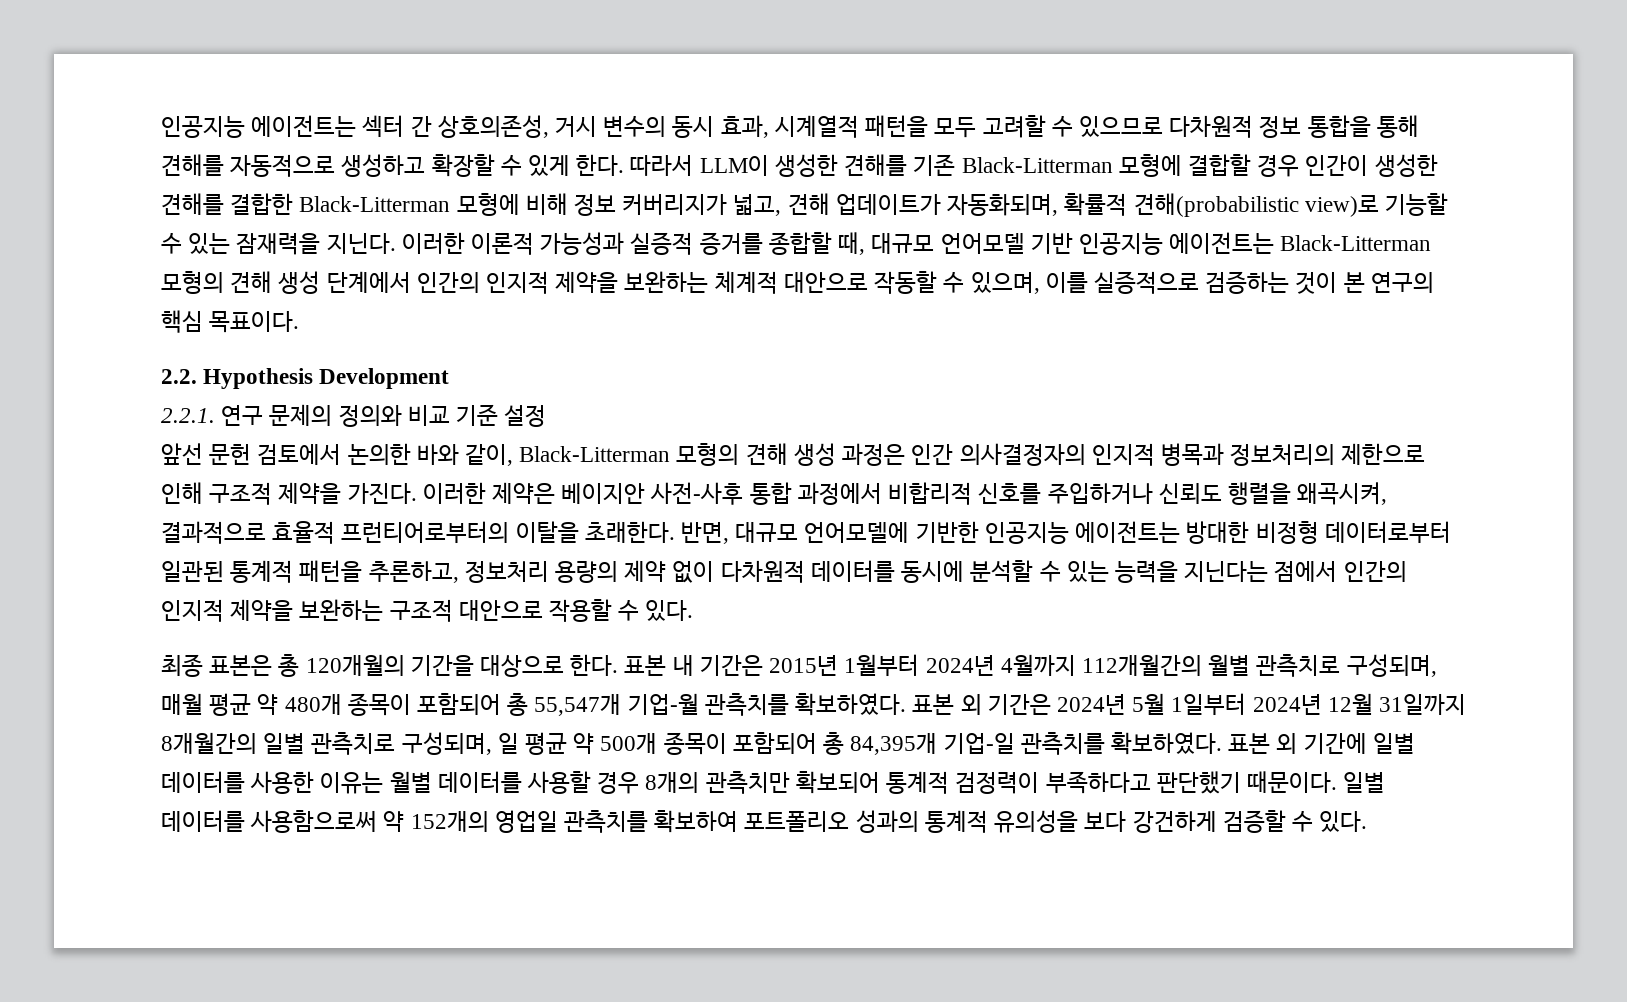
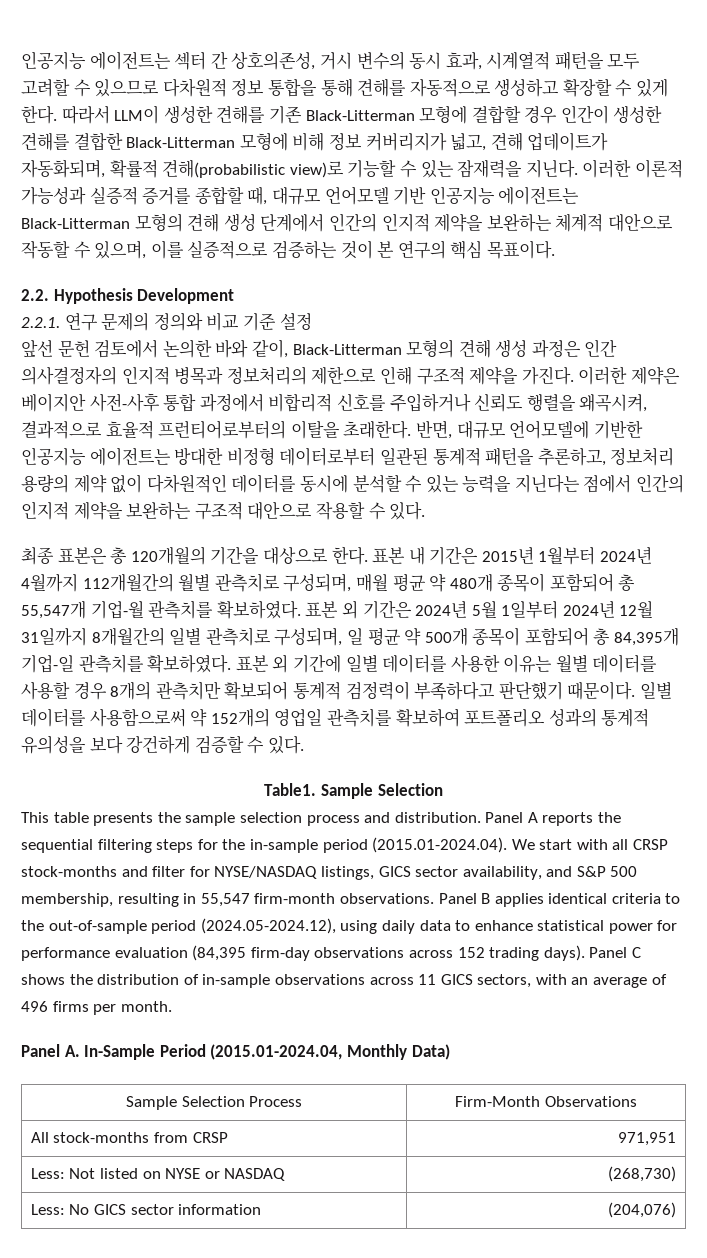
- 반면, 대규모 언어모델에 기반한 인공지능 에이전트는 방대한 비정형 데이터로부터 일관된 통계적 패턴을 추론하고, 정보처리 용량의 제약 없이 다차원적 데이터를 동시에 분석할 수 있는 능력을 지닌다는 점에서 인간의 인지적 제약을 보완하는 구조적 대안으로 작용할 수 있다.
+ 반면, 대규모 언어모델에 기반한 인공지능 에이전트는 방대한 비정형 데이터로부터 일관된 통계적 패턴을 추론하고, 정보처리 용량의 제약 없이 다차원적인 데이터를 동시에 분석할 수 있는 능력을 지닌다는 점에서 인간의 인지적 제약을 보완하는 구조적 대안으로 작용할 수 있다.
+ Table1. Sample Selection
+ This table presents the sample selection process and distribution. Panel A reports the sequential filtering steps for the in-sample period (2015.01-2024.04). We start with all CRSP stock-months and filter for NYSE/NASDAQ listings, GICS sector availability, and S&P 500 membership, resulting in 55,547 firm-month observations. Panel B applies identical criteria to the out-of-sample period (2024.05-2024.12), using daily data to enhance statistical power for performance evaluation (84,395 firm-day observations across 152 trading days). Panel C shows the distribution of in-sample observations across 11 GICS sectors, with an average of 496 firms per month.
+ Panel A. In-Sample Period (2015.01-2024.04, Monthly Data)
+ Sample Selection Process | Firm-Month Observations
+ All stock-months from CRSP | 971,951
+ Less: Not listed on NYSE or NASDAQ | (268,730)
+ Less: No GICS sector information | (204,076)

